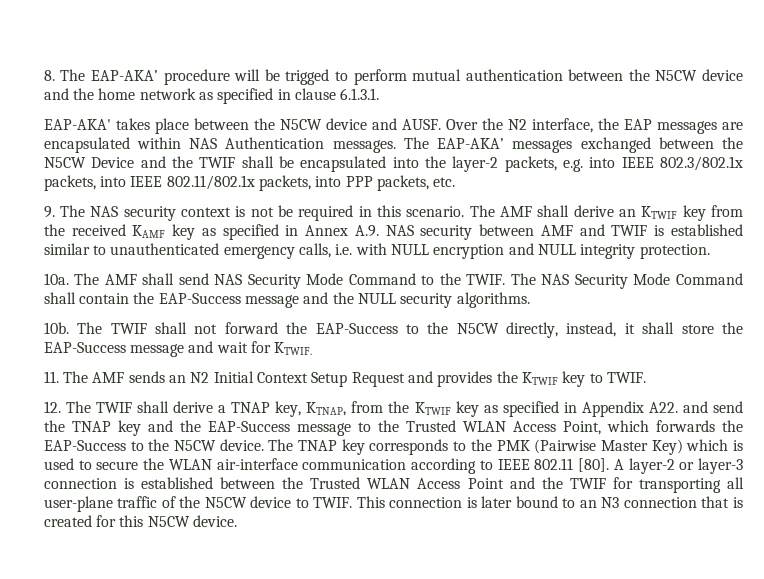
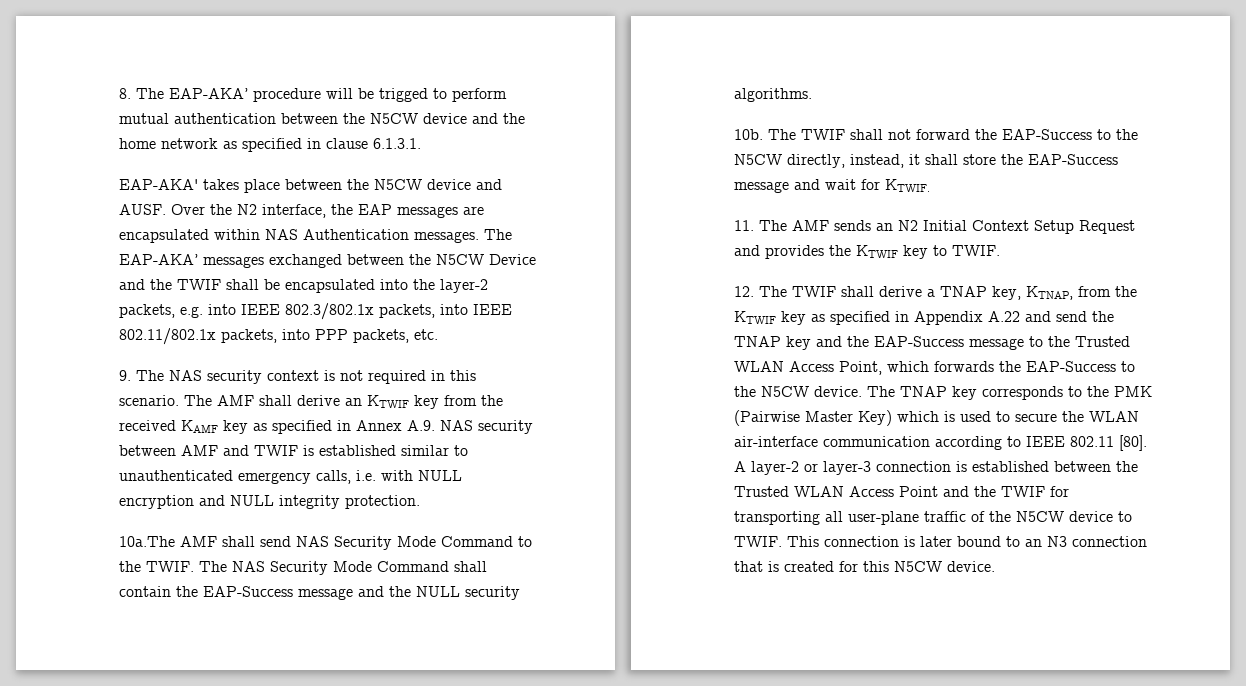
- 9. The NAS security context is not be required in this scenario.
+ 9. The NAS security context is not required in this scenario.
- 10a. The AMF shall send NAS Security Mode Command to the TWIF.
+ 10a.The AMF shall send NAS Security Mode Command to the TWIF.
- 12. The TWIF shall derive a TNAP key, KTNAP, from the KTWIF key as specified in Appendix A22. and send the TNAP key and the EAP-Success message to the Trusted WLAN Access Point, which forwards the EAP-Success to the N5CW device.
+ 12. The TWIF shall derive a TNAP key, KTNAP, from the KTWIF key as specified in Appendix A.22 and send the TNAP key and the EAP-Success message to the Trusted WLAN Access Point, which forwards the EAP-Success to the N5CW device.

